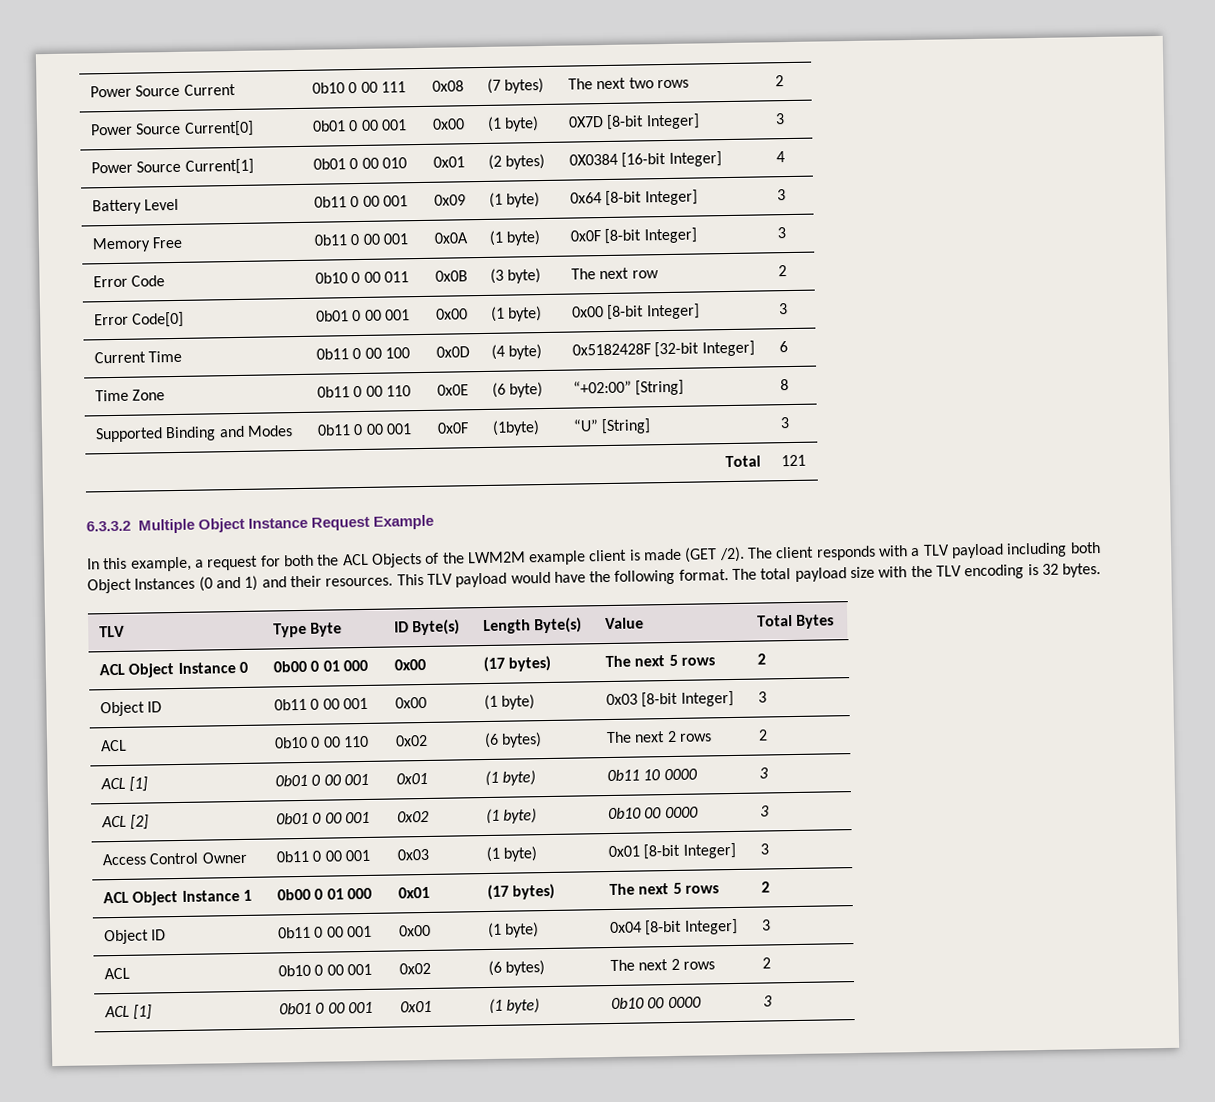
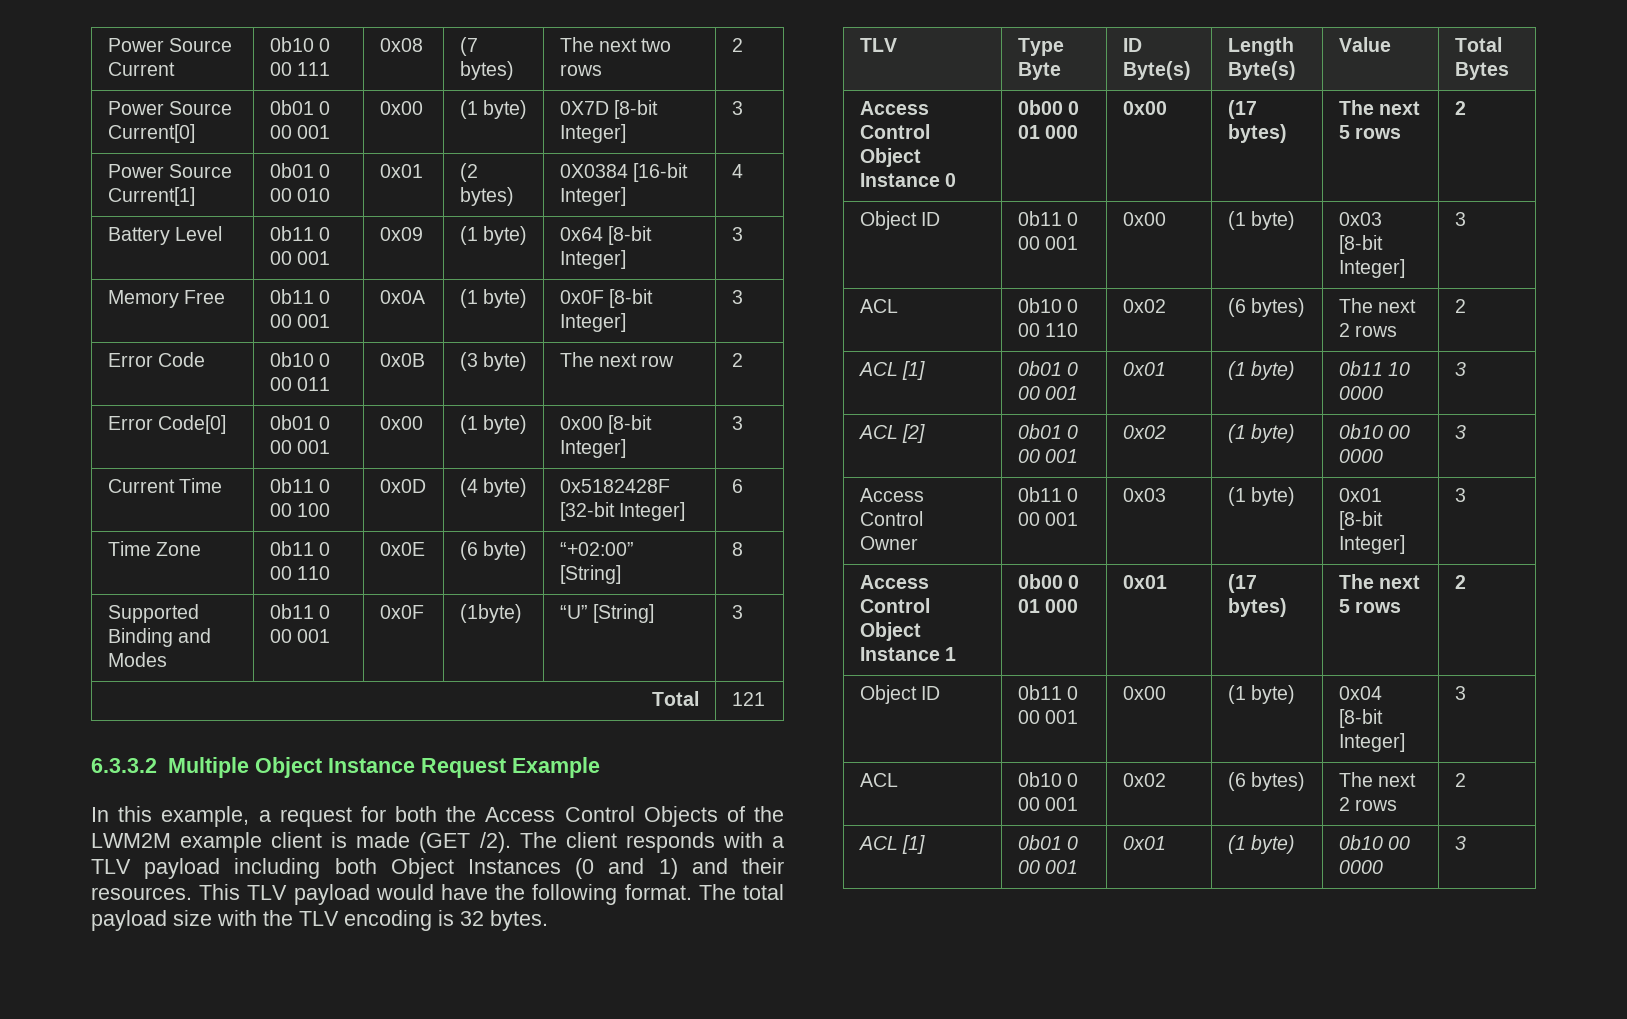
- In this example, a request for both the ACL Objects of the LWM2M example client is made (GET /2).
+ In this example, a request for both the Access Control Objects of the LWM2M example client is made (GET /2).
- ACL Object Instance 0 | 0b00 0 01 000 | 0x00 | (17 bytes) | The next 5 rows | 2
+ Access Control Object Instance 0 | 0b00 0 01 000 | 0x00 | (17 bytes) | The next 5 rows | 2
- ACL Object Instance 1 | 0b00 0 01 000 | 0x01 | (17 bytes) | The next 5 rows | 2
+ Access Control Object Instance 1 | 0b00 0 01 000 | 0x01 | (17 bytes) | The next 5 rows | 2

